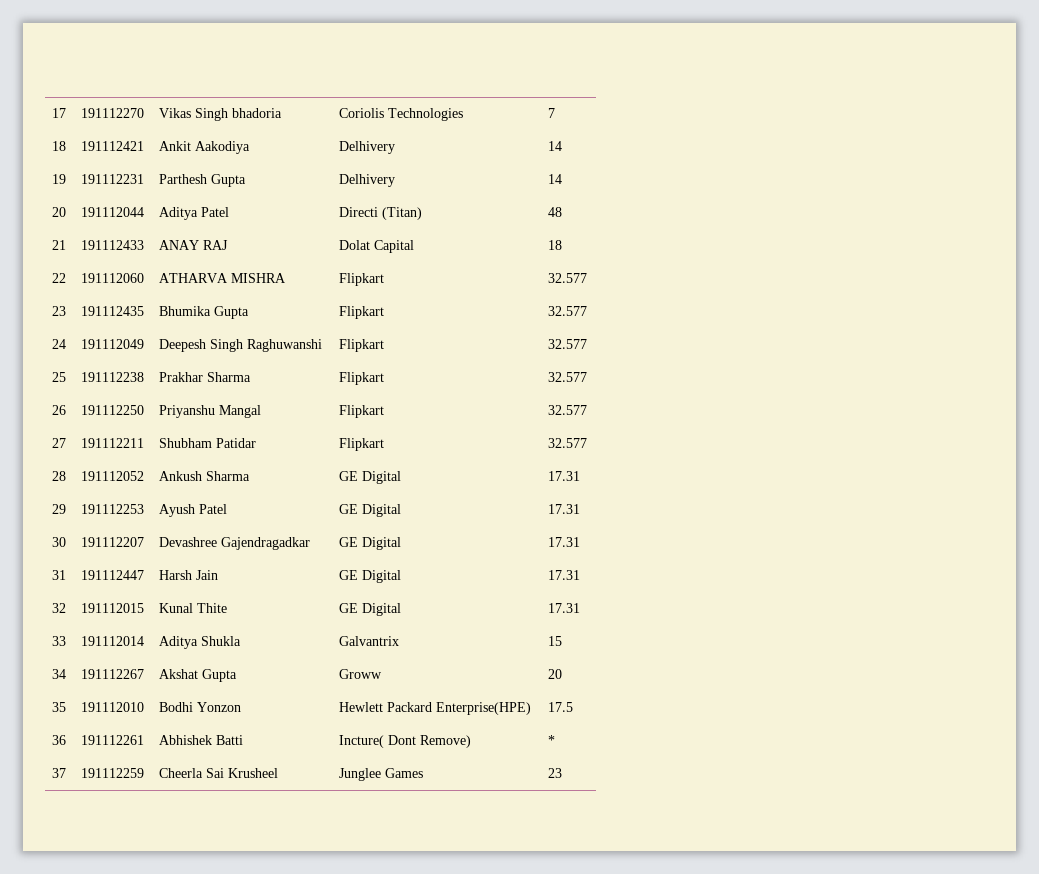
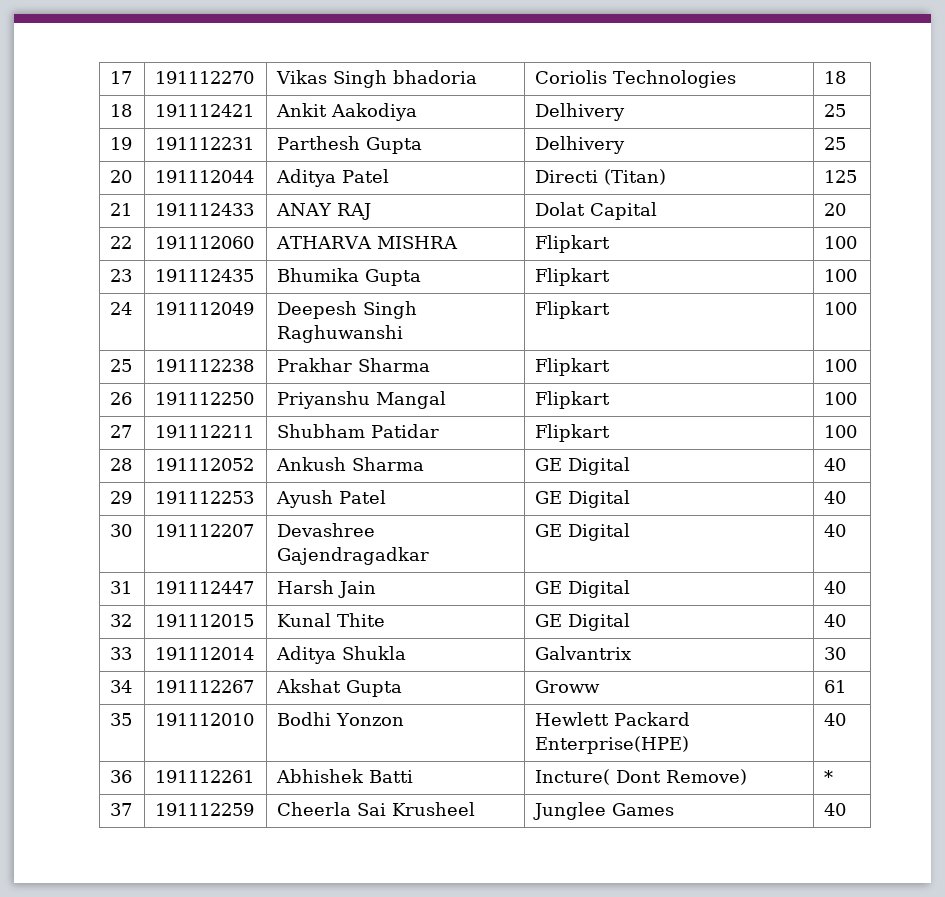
- 17 | 191112270 | Vikas Singh bhadoria | Coriolis Technologies | 7
+ 17 | 191112270 | Vikas Singh bhadoria | Coriolis Technologies | 18
- 18 | 191112421 | Ankit Aakodiya | Delhivery | 14
+ 18 | 191112421 | Ankit Aakodiya | Delhivery | 25
- 19 | 191112231 | Parthesh Gupta | Delhivery | 14
+ 19 | 191112231 | Parthesh Gupta | Delhivery | 25
- 20 | 191112044 | Aditya Patel | Directi (Titan) | 48
+ 20 | 191112044 | Aditya Patel | Directi (Titan) | 125
- 21 | 191112433 | ANAY RAJ | Dolat Capital | 18
+ 21 | 191112433 | ANAY RAJ | Dolat Capital | 20
- 22 | 191112060 | ATHARVA MISHRA | Flipkart | 32.577
+ 22 | 191112060 | ATHARVA MISHRA | Flipkart | 100
- 23 | 191112435 | Bhumika Gupta | Flipkart | 32.577
+ 23 | 191112435 | Bhumika Gupta | Flipkart | 100
- 24 | 191112049 | Deepesh Singh Raghuwanshi | Flipkart | 32.577
+ 24 | 191112049 | Deepesh Singh Raghuwanshi | Flipkart | 100
- 25 | 191112238 | Prakhar Sharma | Flipkart | 32.577
+ 25 | 191112238 | Prakhar Sharma | Flipkart | 100
- 26 | 191112250 | Priyanshu Mangal | Flipkart | 32.577
+ 26 | 191112250 | Priyanshu Mangal | Flipkart | 100
- 27 | 191112211 | Shubham Patidar | Flipkart | 32.577
+ 27 | 191112211 | Shubham Patidar | Flipkart | 100
- 28 | 191112052 | Ankush Sharma | GE Digital | 17.31
+ 28 | 191112052 | Ankush Sharma | GE Digital | 40
- 29 | 191112253 | Ayush Patel | GE Digital | 17.31
+ 29 | 191112253 | Ayush Patel | GE Digital | 40
- 30 | 191112207 | Devashree Gajendragadkar | GE Digital | 17.31
+ 30 | 191112207 | Devashree Gajendragadkar | GE Digital | 40
- 31 | 191112447 | Harsh Jain | GE Digital | 17.31
+ 31 | 191112447 | Harsh Jain | GE Digital | 40
- 32 | 191112015 | Kunal Thite | GE Digital | 17.31
+ 32 | 191112015 | Kunal Thite | GE Digital | 40
- 33 | 191112014 | Aditya Shukla | Galvantrix | 15
+ 33 | 191112014 | Aditya Shukla | Galvantrix | 30
- 34 | 191112267 | Akshat Gupta | Groww | 20
+ 34 | 191112267 | Akshat Gupta | Groww | 61
- 35 | 191112010 | Bodhi Yonzon | Hewlett Packard Enterprise(HPE) | 17.5
+ 35 | 191112010 | Bodhi Yonzon | Hewlett Packard Enterprise(HPE) | 40
- 37 | 191112259 | Cheerla Sai Krusheel | Junglee Games | 23
+ 37 | 191112259 | Cheerla Sai Krusheel | Junglee Games | 40

